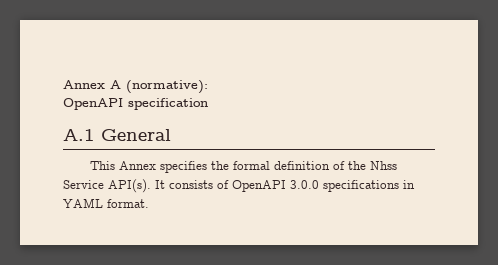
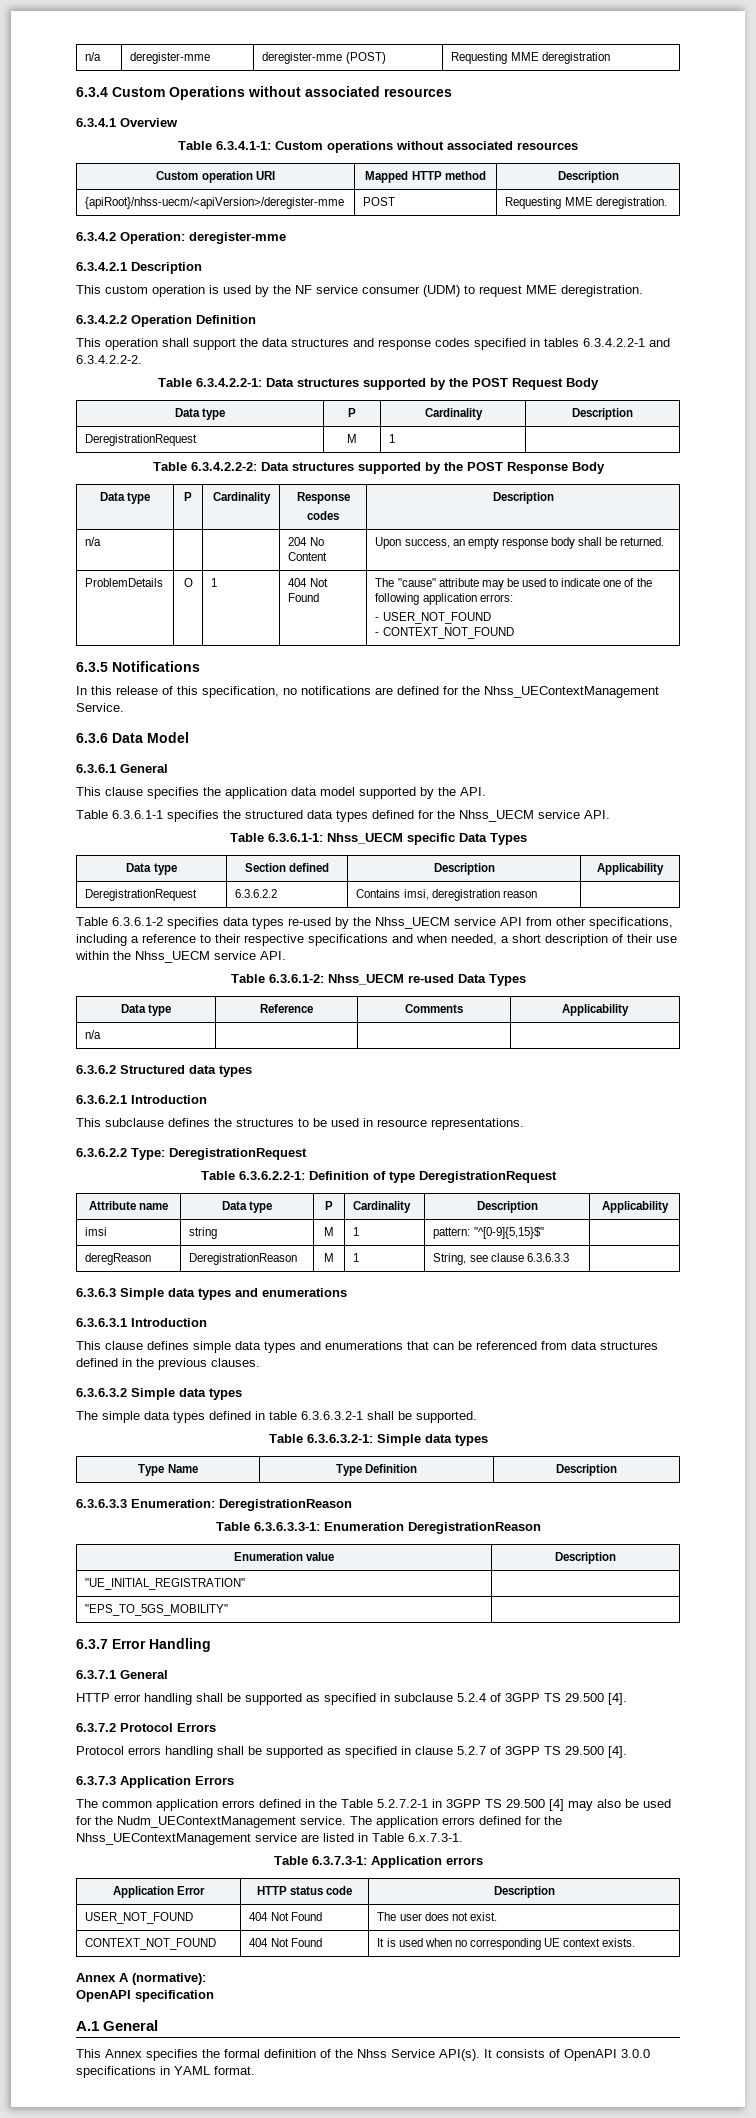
+ n/a | deregister-mme | deregister-mme (POST) | Requesting MME deregistration
+ 6.3.4 Custom Operations without associated resources
+ 6.3.4.1 Overview
+ Table 6.3.4.1-1: Custom operations without associated resources
+ Custom operation URI | Mapped HTTP method | Description
+ {apiRoot}/nhss-uecm/<apiVersion>/deregister-mme | POST | Requesting MME deregistration.
+ 6.3.4.2 Operation: deregister-mme
+ 6.3.4.2.1 Description
+ This custom operation is used by the NF service consumer (UDM) to request MME deregistration.
+ 6.3.4.2.2 Operation Definition
+ This operation shall support the data structures and response codes specified in tables 6.3.4.2.2-1 and 6.3.4.2.2-2.
+ Table 6.3.4.2.2-1: Data structures supported by the POST Request Body
+ Data type | P | Cardinality | Description
+ DeregistrationRequest | M | 1 |
+ Table 6.3.4.2.2-2: Data structures supported by the POST Response Body
+ Data type | P | Cardinality | Response
+ codes | Description
+ n/a | | | 204 No Content | Upon success, an empty response body shall be returned.
+ ProblemDetails | O | 1 | 404 Not Found | The "cause" attribute may be used to indicate one of the following application errors:
+ - USER_NOT_FOUND
+ - CONTEXT_NOT_FOUND
+ 6.3.5 Notifications
+ In this release of this specification, no notifications are defined for the Nhss_UEContextManagement Service.
+ 6.3.6 Data Model
+ 6.3.6.1 General
+ This clause specifies the application data model supported by the API.
+ Table 6.3.6.1-1 specifies the structured data types defined for the Nhss_UECM service API.
+ Table 6.3.6.1-1: Nhss_UECM specific Data Types
+ Data type | Section defined | Description | Applicability
+ DeregistrationRequest | 6.3.6.2.2 | Contains imsi, deregistration reason |
+ Table 6.3.6.1-2 specifies data types re-used by the Nhss_UECM service API from other specifications, including a reference to their respective specifications and when needed, a short description of their use within the Nhss_UECM service API.
+ Table 6.3.6.1-2: Nhss_UECM re-used Data Types
+ Data type | Reference | Comments | Applicability
+ n/a | | |
+ 6.3.6.2 Structured data types
+ 6.3.6.2.1 Introduction
+ This subclause defines the structures to be used in resource representations.
+ 6.3.6.2.2 Type: DeregistrationRequest
+ Table 6.3.6.2.2-1: Definition of type DeregistrationRequest
+ Attribute name | Data type | P | Cardinality | Description | Applicability
+ imsi | string | M | 1 | pattern: "^[0-9]{5,15}$" |
+ deregReason | DeregistrationReason | M | 1 | String, see clause 6.3.6.3.3 |
+ 6.3.6.3 Simple data types and enumerations
+ 6.3.6.3.1 Introduction
+ This clause defines simple data types and enumerations that can be referenced from data structures defined in the previous clauses.
+ 6.3.6.3.2 Simple data types
+ The simple data types defined in table 6.3.6.3.2-1 shall be supported.
+ Table 6.3.6.3.2-1: Simple data types
+ Type Name | Type Definition | Description
+ 6.3.6.3.3 Enumeration: DeregistrationReason
+ Table 6.3.6.3.3-1: Enumeration DeregistrationReason
+ Enumeration value | Description
+ "UE_INITIAL_REGISTRATION" |
+ "EPS_TO_5GS_MOBILITY" |
+ 6.3.7 Error Handling
+ 6.3.7.1 General
+ HTTP error handling shall be supported as specified in subclause 5.2.4 of 3GPP TS 29.500 [4].
+ 6.3.7.2 Protocol Errors
+ Protocol errors handling shall be supported as specified in clause 5.2.7 of 3GPP TS 29.500 [4].
+ 6.3.7.3 Application Errors
+ The common application errors defined in the Table 5.2.7.2-1 in 3GPP TS 29.500 [4] may also be used for the Nudm_UEContextManagement service. The application errors defined for the Nhss_UEContextManagement service are listed in Table 6.x.7.3-1.
+ Table 6.3.7.3-1: Application errors
+ Application Error | HTTP status code | Description
+ USER_NOT_FOUND | 404 Not Found | The user does not exist.
+ CONTEXT_NOT_FOUND | 404 Not Found | It is used when no corresponding UE context exists.

